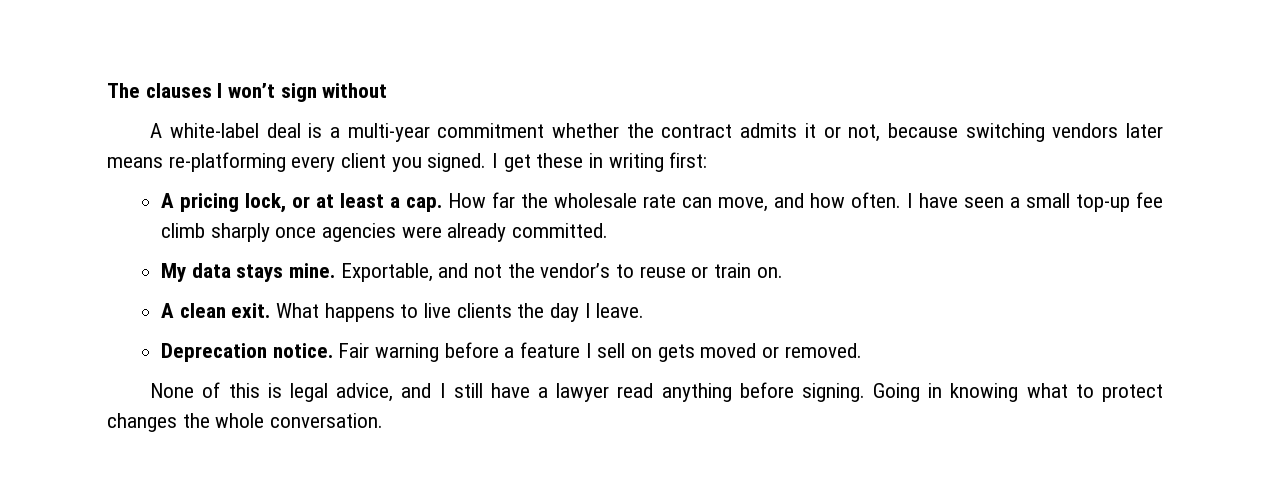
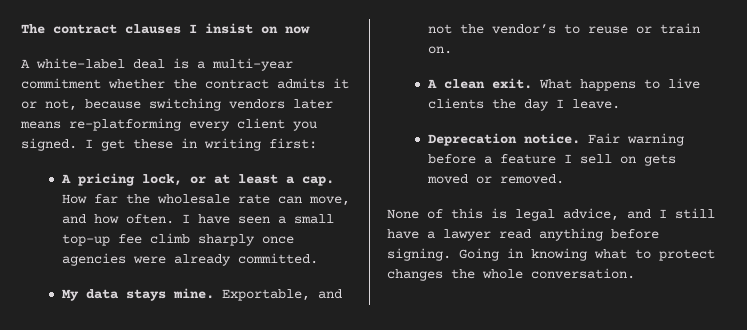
- The clauses I won’t sign without
+ The contract clauses I insist on now

